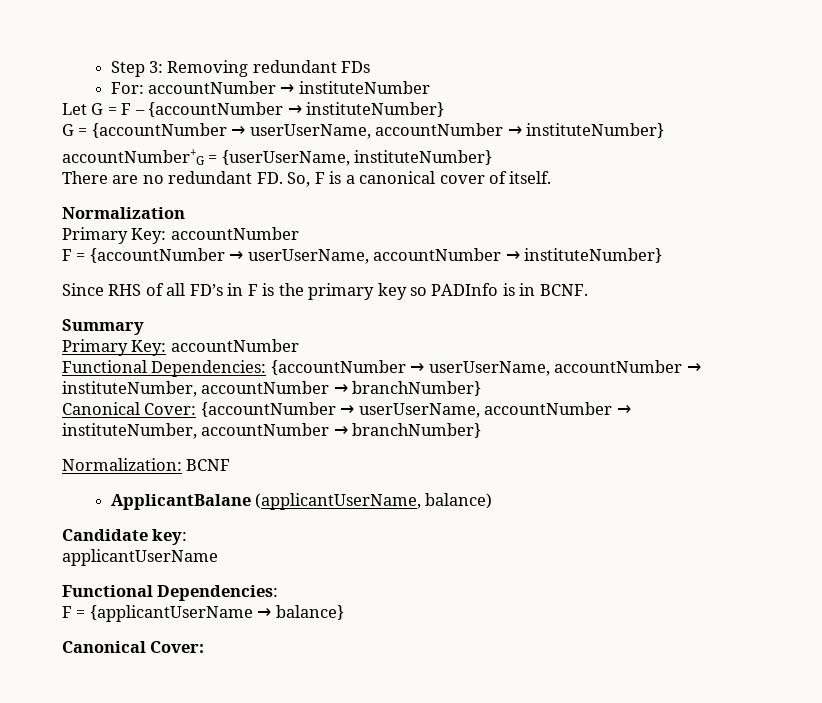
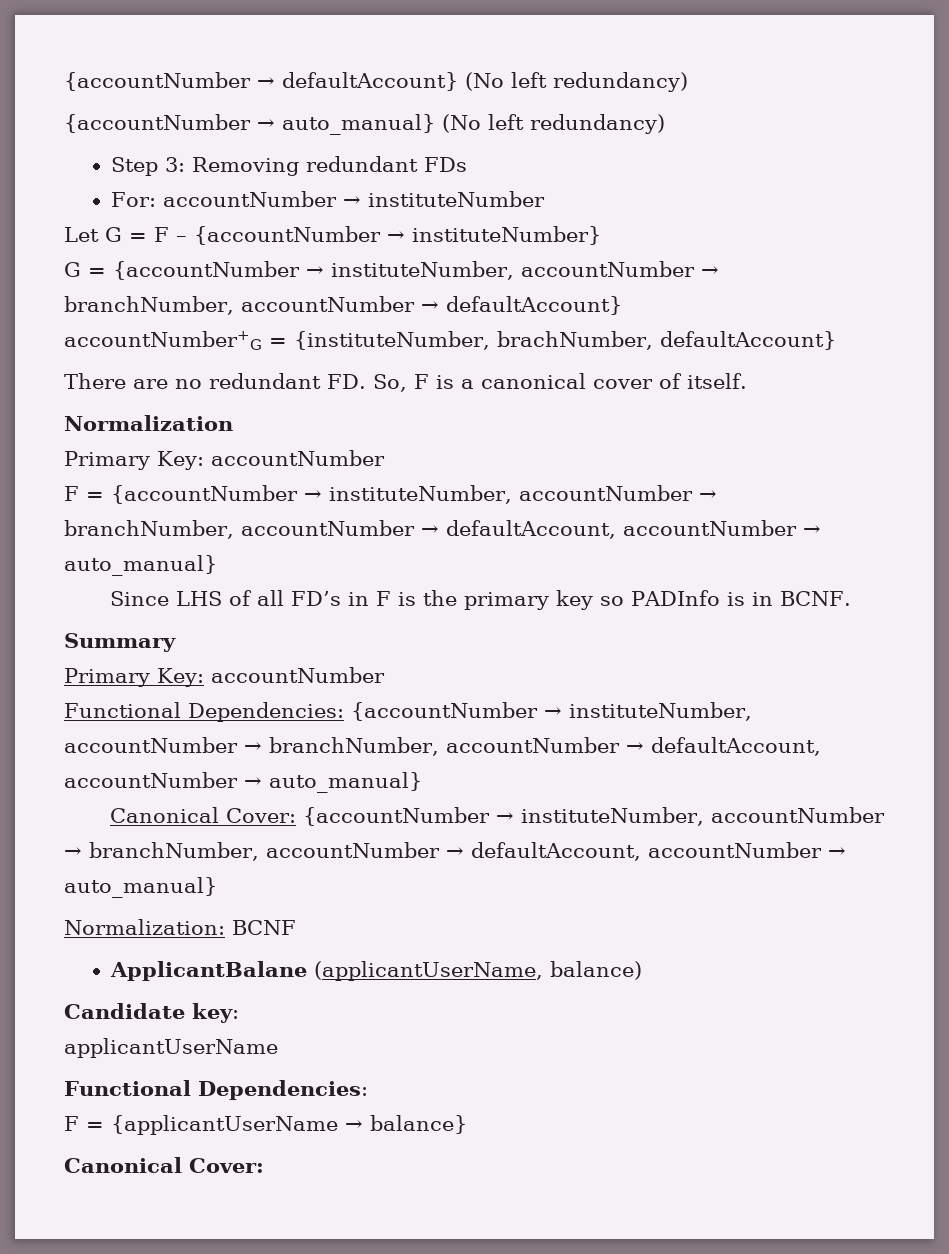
+ {accountNumber → defaultAccount} (No left redundancy)
+ {accountNumber → auto_manual} (No left redundancy)
- G = {accountNumber → userUserName, accountNumber → instituteNumber}
+ G = {accountNumber → instituteNumber, accountNumber → branchNumber, accountNumber → defaultAccount}
- accountNumber+G = {userUserName, instituteNumber}
+ accountNumber+G = {instituteNumber, brachNumber, defaultAccount}
- F = {accountNumber → userUserName, accountNumber → instituteNumber}
+ F = {accountNumber → instituteNumber, accountNumber → branchNumber, accountNumber → defaultAccount, accountNumber → auto_manual}
- Since RHS of all FD’s in F is the primary key so PADInfo is in BCNF.
+ Since LHS of all FD’s in F is the primary key so PADInfo is in BCNF.
- Functional Dependencies: {accountNumber → userUserName, accountNumber → instituteNumber, accountNumber → branchNumber}
- Canonical Cover: {accountNumber → userUserName, accountNumber → instituteNumber, accountNumber → branchNumber}
+ Functional Dependencies: {accountNumber → instituteNumber, accountNumber → branchNumber, accountNumber → defaultAccount, accountNumber → auto_manual}
+ Canonical Cover: {accountNumber → instituteNumber, accountNumber → branchNumber, accountNumber → defaultAccount, accountNumber → auto_manual}

